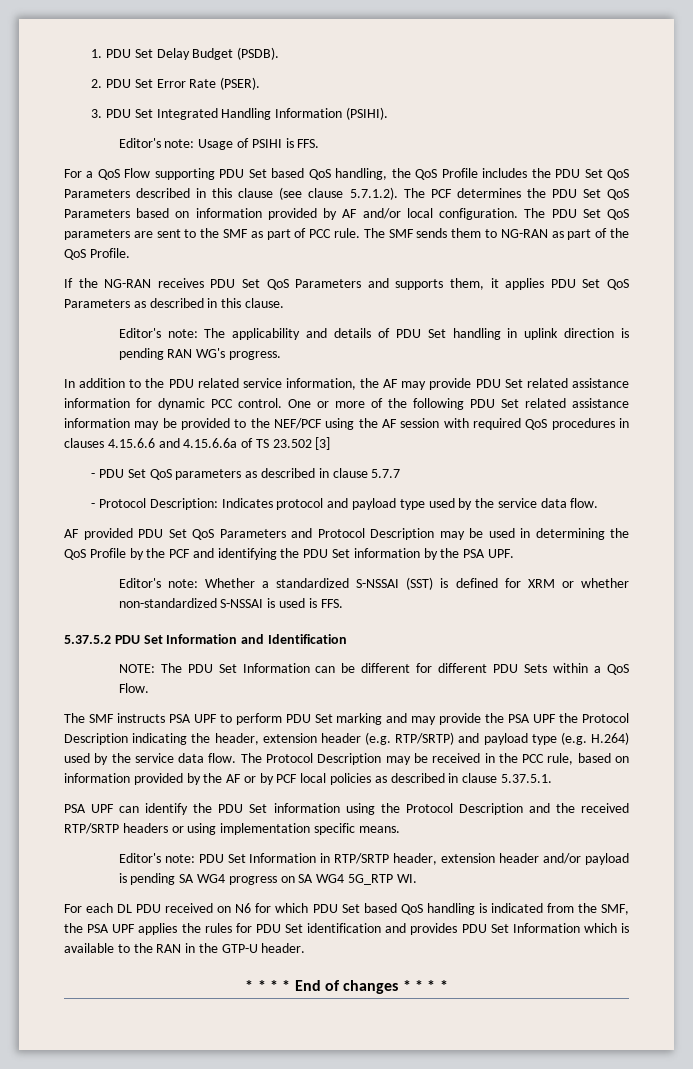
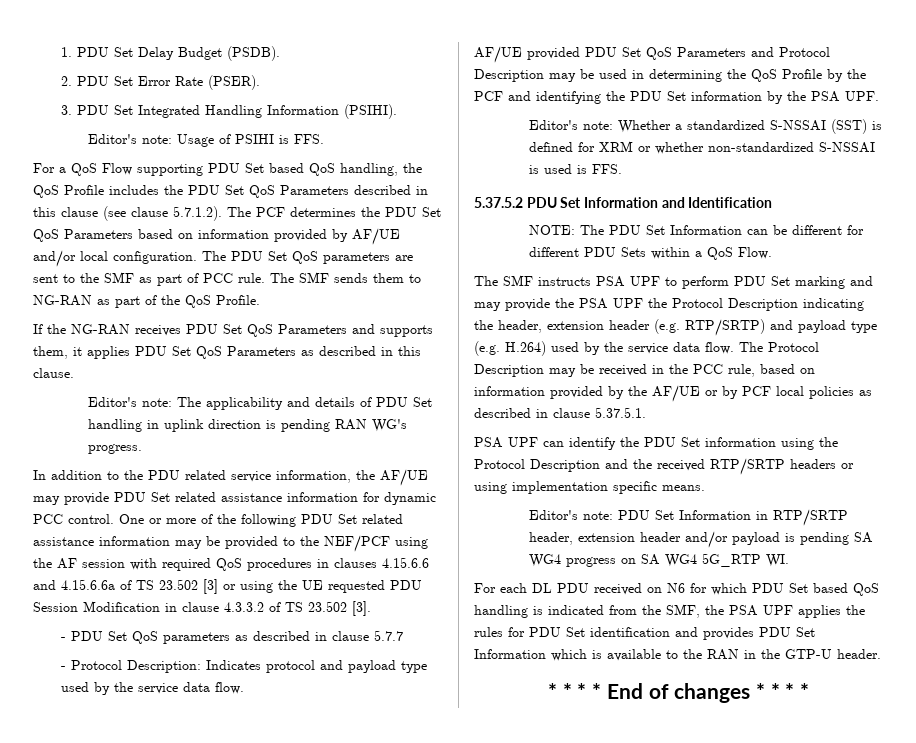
- For a QoS Flow supporting PDU Set based QoS handling, the QoS Profile includes the PDU Set QoS Parameters described in this clause (see clause 5.7.1.2). The PCF determines the PDU Set QoS Parameters based on information provided by AF and/or local configuration.
+ For a QoS Flow supporting PDU Set based QoS handling, the QoS Profile includes the PDU Set QoS Parameters described in this clause (see clause 5.7.1.2). The PCF determines the PDU Set QoS Parameters based on information provided by AF/UE and/or local configuration.
- In addition to the PDU related service information, the AF may provide PDU Set related assistance information for dynamic PCC control.
+ In addition to the PDU related service information, the AF/UE may provide PDU Set related assistance information for dynamic PCC control.
- One or more of the following PDU Set related assistance information may be provided to the NEF/PCF using the AF session with required QoS procedures in clauses 4.15.6.6 and 4.15.6.6a of TS 23.502 [3]
+ One or more of the following PDU Set related assistance information may be provided to the NEF/PCF using the AF session with required QoS procedures in clauses 4.15.6.6 and 4.15.6.6a of TS 23.502 [3] or using the UE requested PDU Session Modification in clause 4.3.3.2 of TS 23.502 [3].
- AF provided PDU Set QoS Parameters and Protocol Description may be used in determining the QoS Profile by the PCF and identifying the PDU Set information by the PSA UPF.
+ AF/UE provided PDU Set QoS Parameters and Protocol Description may be used in determining the QoS Profile by the PCF and identifying the PDU Set information by the PSA UPF.
- The Protocol Description may be received in the PCC rule, based on information provided by the AF or by PCF local policies as described in clause 5.37.5.1.
+ The Protocol Description may be received in the PCC rule, based on information provided by the AF/UE or by PCF local policies as described in clause 5.37.5.1.

